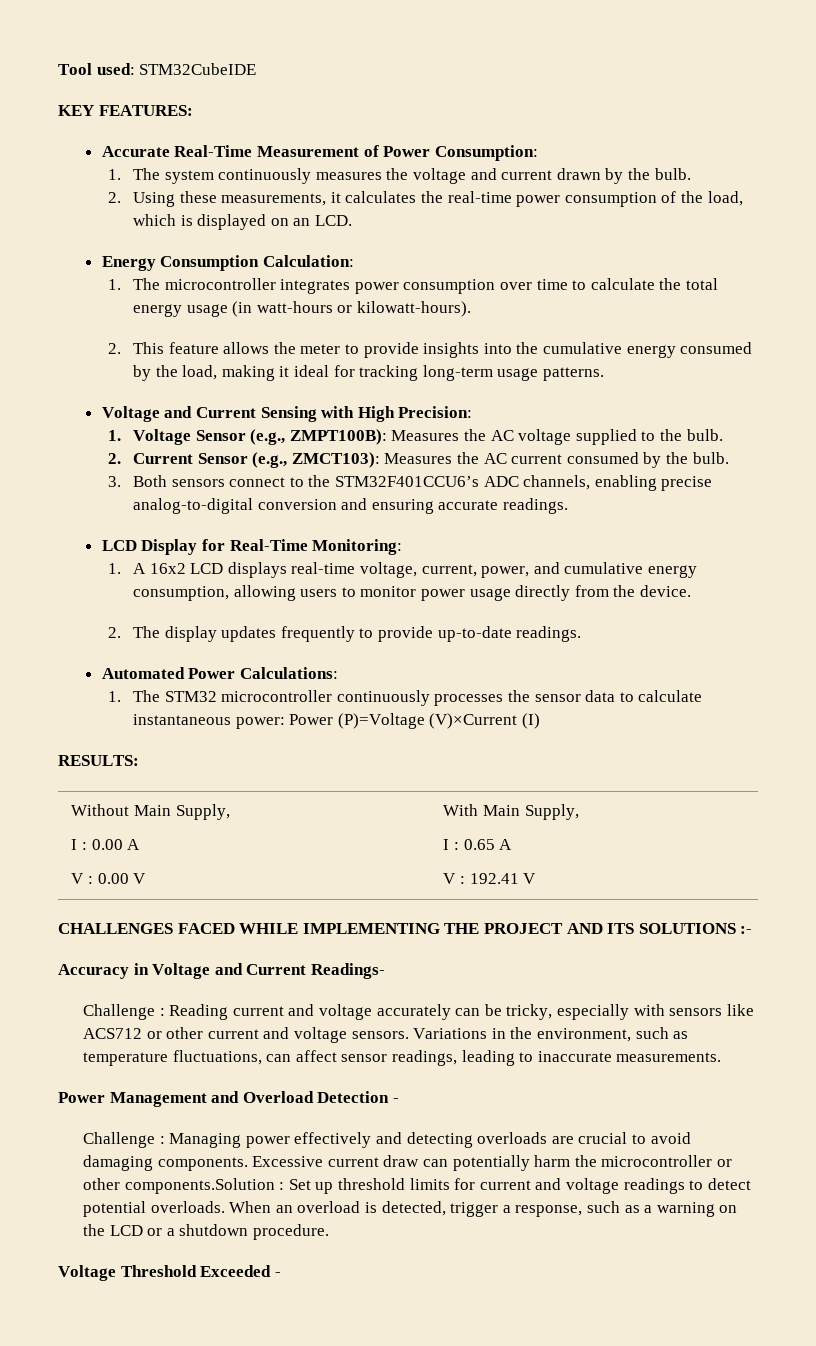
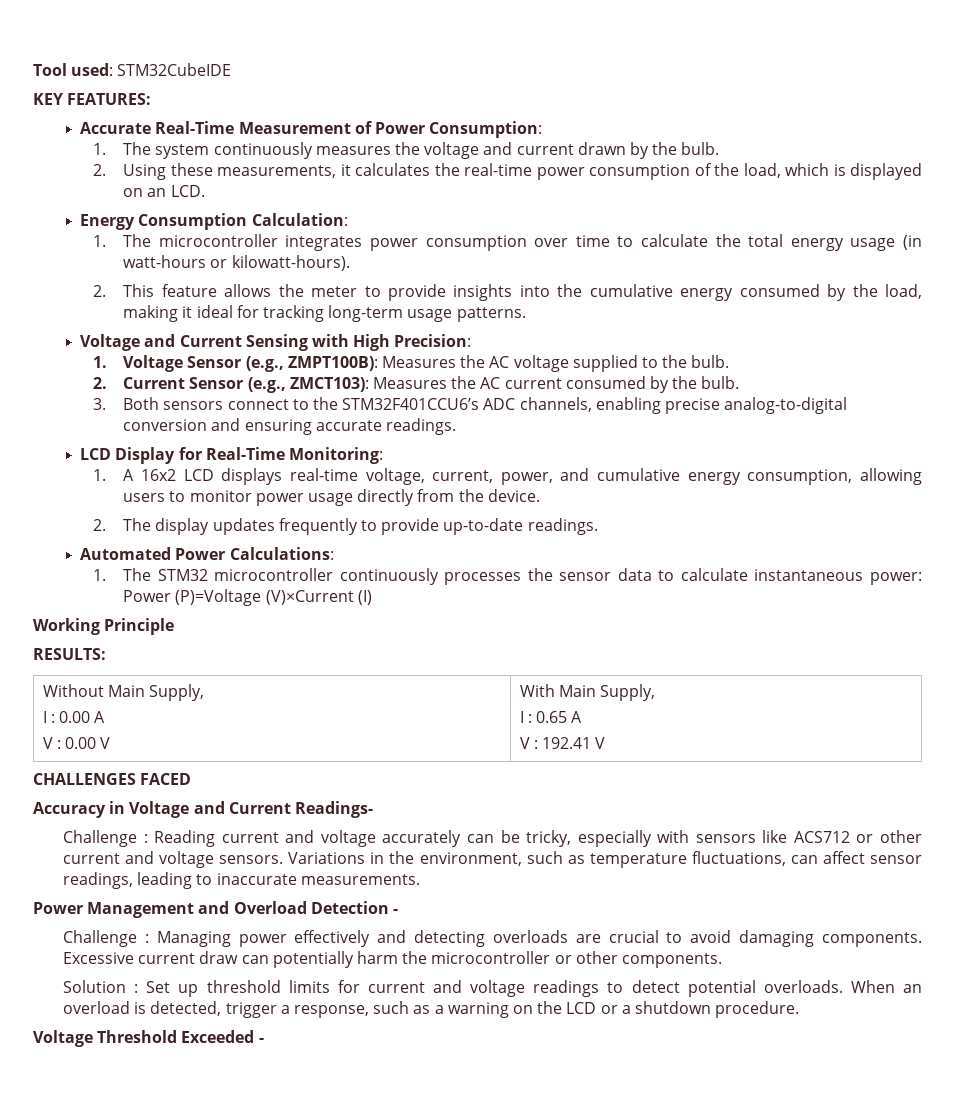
+ Working Principle
- CHALLENGES FACED WHILE IMPLEMENTING THE PROJECT AND ITS SOLUTIONS :-
+ CHALLENGES FACED
- Excessive current draw can potentially harm the microcontroller or other components.Solution : Set up threshold limits for current and voltage readings to detect potential overloads.
+ Excessive current draw can potentially harm the microcontroller or other components.
+ Solution : Set up threshold limits for current and voltage readings to detect potential overloads.

